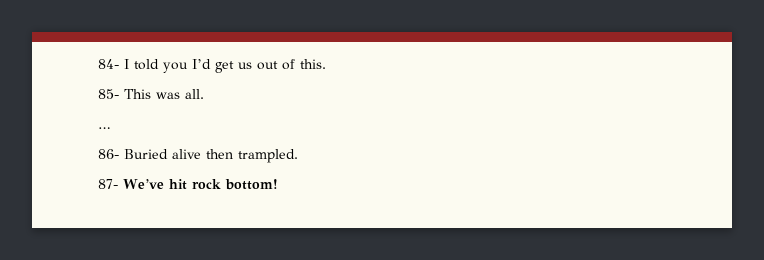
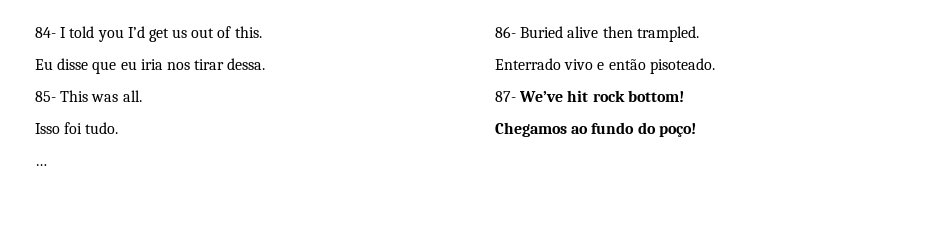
+ Eu disse que eu iria nos tirar dessa.
+ Isso foi tudo.
+ Enterrado vivo e então pisoteado.
+ Chegamos ao fundo do poço!

